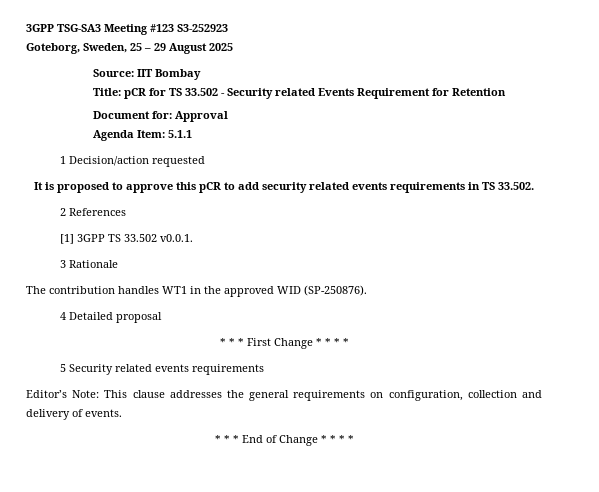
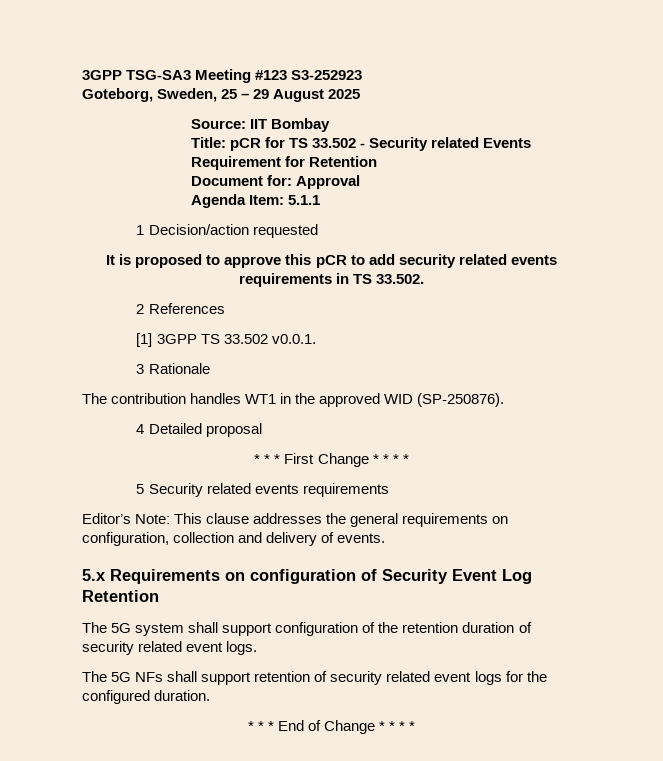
+ 5.x Requirements on configuration of Security Event Log Retention
+ The 5G system shall support configuration of the retention duration of security related event logs.
+ The 5G NFs shall support retention of security related event logs for the configured duration.

